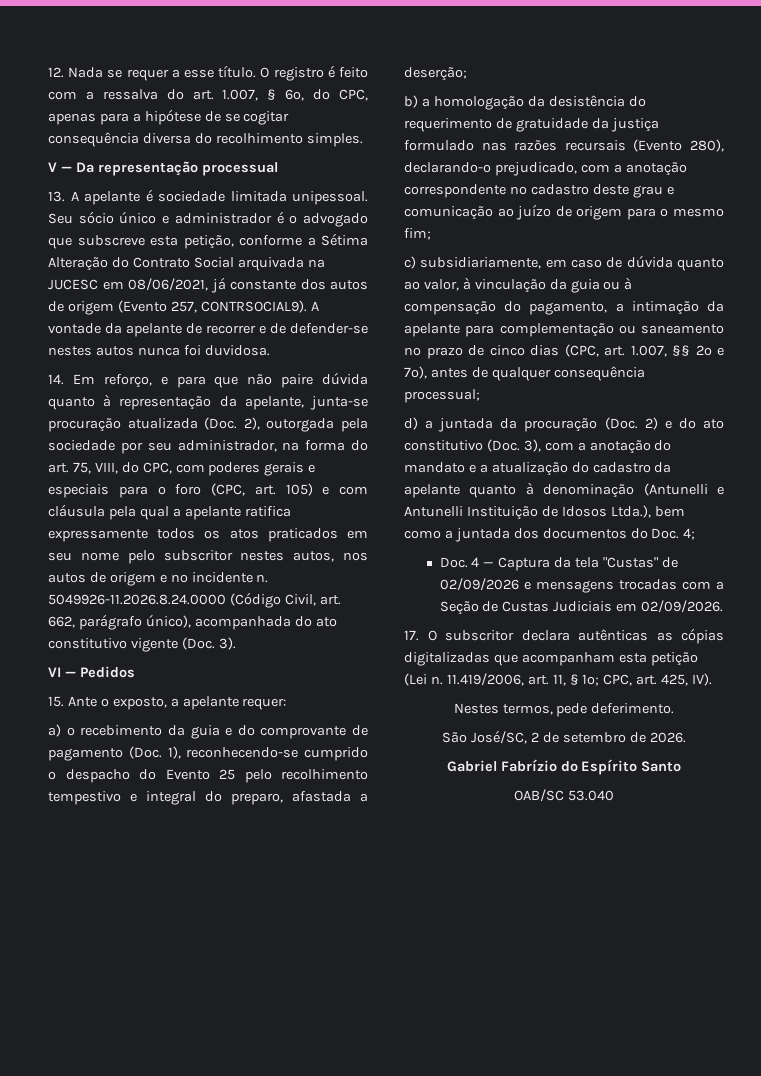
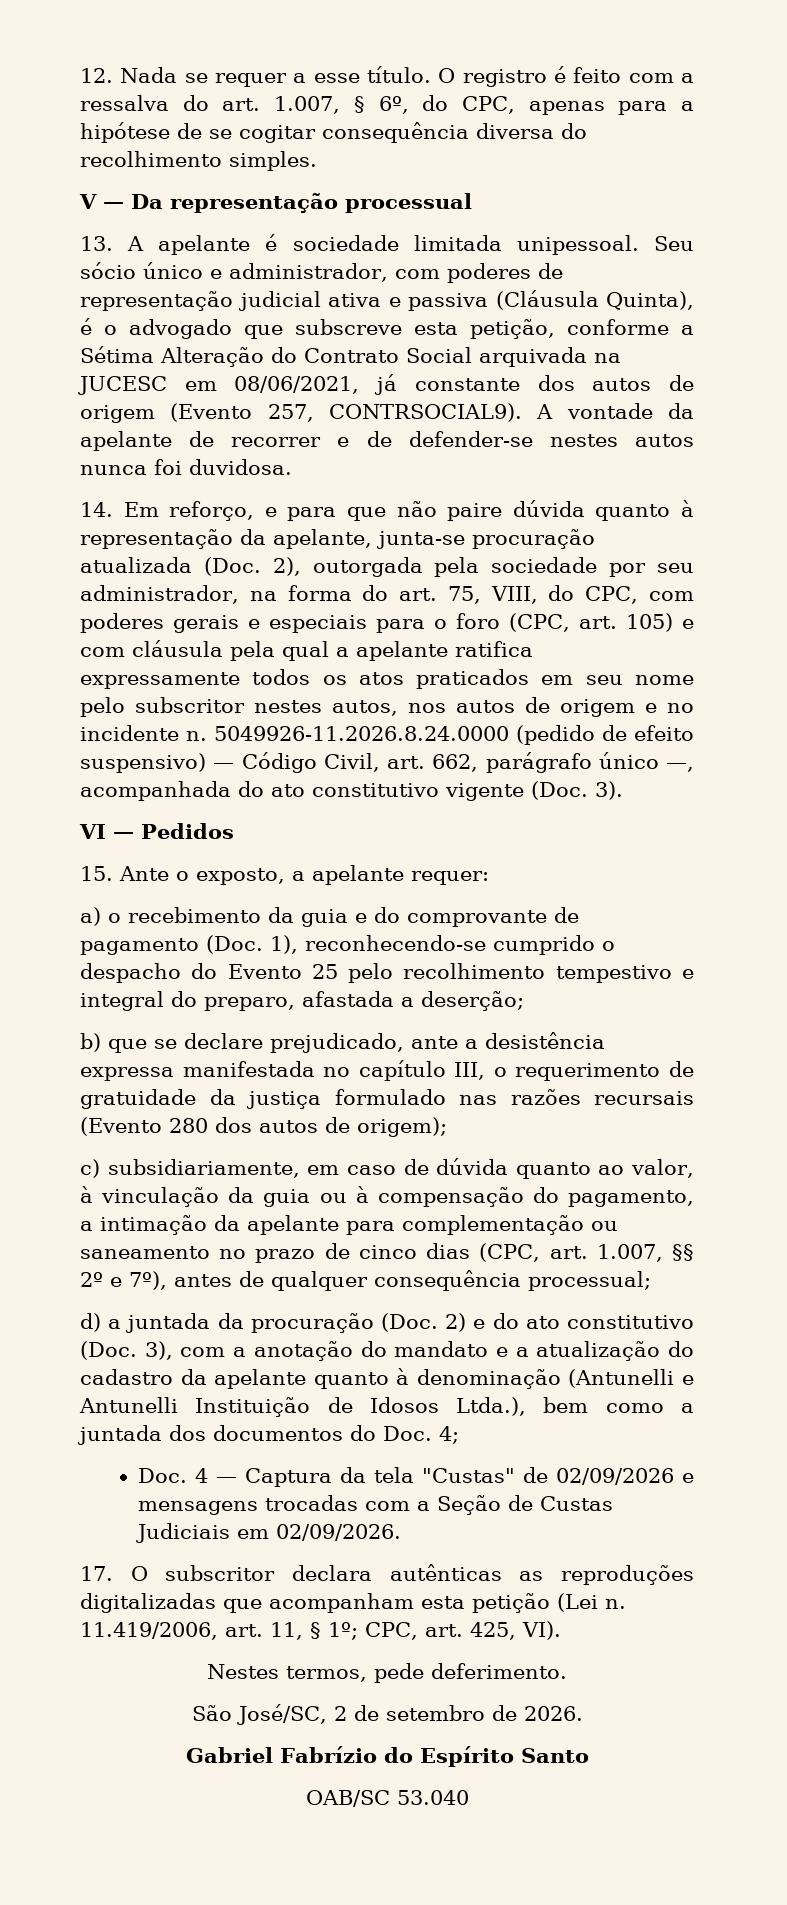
- Seu sócio único e administrador é o advogado que subscreve esta petição, conforme a Sétima Alteração do Contrato Social arquivada na JUCESC em 08/06/2021, já constante dos autos de origem (Evento 257, CONTRSOCIAL9).
+ Seu sócio único e administrador, com poderes de representação judicial ativa e passiva (Cláusula Quinta), é o advogado que subscreve esta petição, conforme a Sétima Alteração do Contrato Social arquivada na JUCESC em 08/06/2021, já constante dos autos de origem (Evento 257, CONTRSOCIAL9).
- 5049926-11.2026.8.24.0000 (Código Civil, art. 662, parágrafo único), acompanhada do ato constitutivo vigente (Doc. 3).
+ 5049926-11.2026.8.24.0000 (pedido de efeito suspensivo) — Código Civil, art. 662, parágrafo único —, acompanhada do ato constitutivo vigente (Doc. 3).
- b) a homologação da desistência do requerimento de gratuidade da justiça formulado nas razões recursais (Evento 280), declarando-o prejudicado, com a anotação correspondente no cadastro deste grau e comunicação ao juízo de origem para o mesmo fim;
+ b) que se declare prejudicado, ante a desistência expressa manifestada no capítulo III, o requerimento de gratuidade da justiça formulado nas razões recursais (Evento 280 dos autos de origem);
- 17. O subscritor declara autênticas as cópias digitalizadas que acompanham esta petição (Lei n.
+ 17. O subscritor declara autênticas as reproduções digitalizadas que acompanham esta petição (Lei n.
- 11.419/2006, art. 11, § 1º; CPC, art. 425, IV).
+ 11.419/2006, art. 11, § 1º; CPC, art. 425, VI).

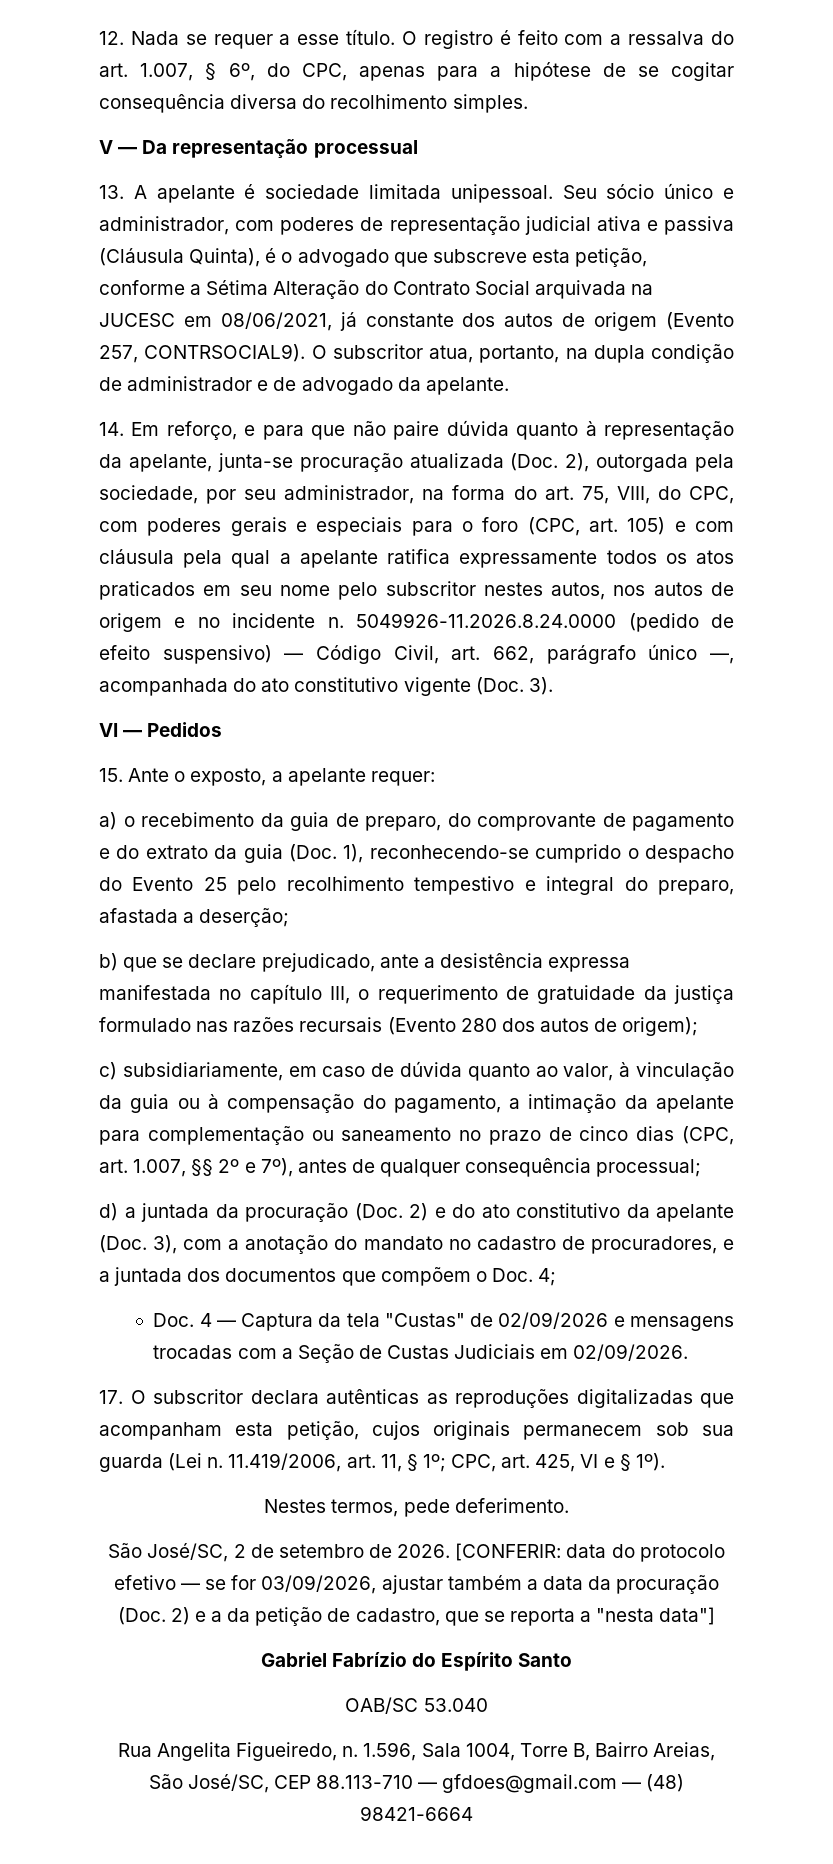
- A vontade da apelante de recorrer e de defender-se nestes autos nunca foi duvidosa.
+ O subscritor atua, portanto, na dupla condição de administrador e de advogado da apelante.
- 14. Em reforço, e para que não paire dúvida quanto à representação da apelante, junta-se procuração atualizada (Doc. 2), outorgada pela sociedade por seu administrador, na forma do art. 75, VIII, do CPC, com poderes gerais e especiais para o foro (CPC, art. 105) e com cláusula pela qual a apelante ratifica expressamente todos os atos praticados em seu nome pelo subscritor nestes autos, nos autos de origem e no incidente n.
+ 14. Em reforço, e para que não paire dúvida quanto à representação da apelante, junta-se procuração atualizada (Doc. 2), outorgada pela sociedade, por seu administrador, na forma do art. 75, VIII, do CPC, com poderes gerais e especiais para o foro (CPC, art. 105) e com cláusula pela qual a apelante ratifica expressamente todos os atos praticados em seu nome pelo subscritor nestes autos, nos autos de origem e no incidente n.
- a) o recebimento da guia e do comprovante de pagamento (Doc. 1), reconhecendo-se cumprido o despacho do Evento 25 pelo recolhimento tempestivo e integral do preparo, afastada a deserção;
+ a) o recebimento da guia de preparo, do comprovante de pagamento e do extrato da guia (Doc. 1), reconhecendo-se cumprido o despacho do Evento 25 pelo recolhimento tempestivo e integral do preparo, afastada a deserção;
- d) a juntada da procuração (Doc. 2) e do ato constitutivo (Doc. 3), com a anotação do mandato e a atualização do cadastro da apelante quanto à denominação (Antunelli e Antunelli Instituição de Idosos Ltda.), bem como a juntada dos documentos do Doc. 4;
+ d) a juntada da procuração (Doc. 2) e do ato constitutivo da apelante (Doc. 3), com a anotação do mandato no cadastro de procuradores, e a juntada dos documentos que compõem o Doc. 4;
- 17. O subscritor declara autênticas as reproduções digitalizadas que acompanham esta petição (Lei n.
+ 17. O subscritor declara autênticas as reproduções digitalizadas que acompanham esta petição, cujos originais permanecem sob sua guarda (Lei n.
- 11.419/2006, art. 11, § 1º; CPC, art. 425, VI).
+ 11.419/2006, art. 11, § 1º; CPC, art. 425, VI e § 1º).
+ [CONFERIR: data do protocolo efetivo — se for 03/09/2026, ajustar também a data da procuração (Doc. 2) e a da petição de cadastro, que se reporta a "nesta data"]
+ Rua Angelita Figueiredo, n. 1.596, Sala 1004, Torre B, Bairro Areias, São José/SC, CEP 88.113-710 — gfdoes@gmail.com — (48) 98421-6664

